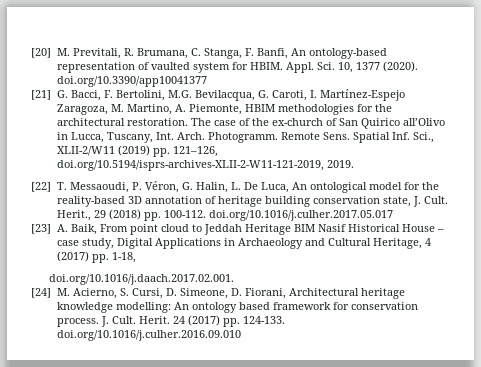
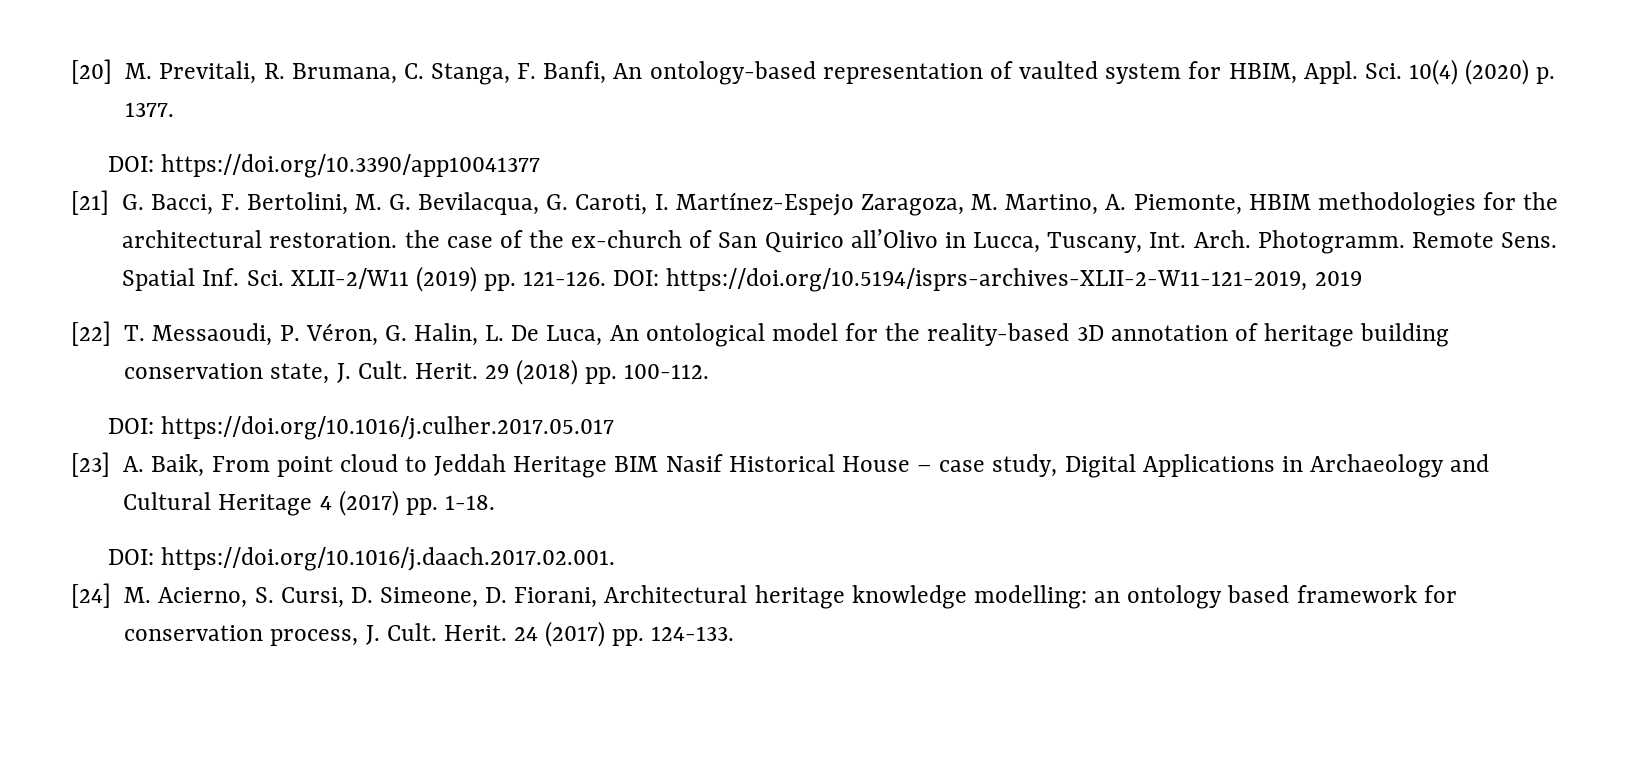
- [20] M. Previtali, R. Brumana, C. Stanga, F. Banfi, An ontology-based representation of vaulted system for HBIM. Appl.
+ [20] M. Previtali, R. Brumana, C. Stanga, F. Banfi, An ontology-based representation of vaulted system for HBIM, Appl.
- Sci. 10, 1377 (2020). doi.org/10.3390/app10041377
+ Sci. 10(4) (2020) p. 1377.
+ DOI: https://doi.org/10.3390/app10041377
- [21] G. Bacci, F. Bertolini, M.G. Bevilacqua, G. Caroti, I. Martínez-Espejo Zaragoza, M. Martino, A. Piemonte, HBIM methodologies for the architectural restoration. The case of the ex-church of San Quirico all’Olivo in Lucca, Tuscany, Int. Arch.
+ [21] G. Bacci, F. Bertolini, M. G. Bevilacqua, G. Caroti, I. Martínez-Espejo Zaragoza, M. Martino, A. Piemonte, HBIM methodologies for the architectural restoration. the case of the ex-church of San Quirico all’Olivo in Lucca, Tuscany, Int. Arch.
- Spatial Inf. Sci., XLII-2/W11 (2019) pp. 121–126, doi.org/10.5194/isprs-archives-XLII-2-W11-121-2019, 2019.
+ Spatial Inf. Sci. XLII-2/W11 (2019) pp. 121-126. DOI: https://doi.org/10.5194/isprs-archives-XLII-2-W11-121-2019, 2019
- Herit., 29 (2018) pp. 100-112. doi.org/10.1016/j.culher.2017.05.017
+ Herit. 29 (2018) pp. 100-112.
+ DOI: https://doi.org/10.1016/j.culher.2017.05.017
- [23] A. Baik, From point cloud to Jeddah Heritage BIM Nasif Historical House – case study, Digital Applications in Archaeology and Cultural Heritage, 4 (2017) pp. 1-18,
- doi.org/10.1016/j.daach.2017.02.001.
+ [23] A. Baik, From point cloud to Jeddah Heritage BIM Nasif Historical House – case study, Digital Applications in Archaeology and Cultural Heritage 4 (2017) pp. 1-18.
+ DOI: https://doi.org/10.1016/j.daach.2017.02.001.
- [24] M. Acierno, S. Cursi, D. Simeone, D. Fiorani, Architectural heritage knowledge modelling: An ontology based framework for conservation process. J. Cult.
+ [24] M. Acierno, S. Cursi, D. Simeone, D. Fiorani, Architectural heritage knowledge modelling: an ontology based framework for conservation process, J. Cult.
- 24 (2017) pp. 124-133. doi.org/10.1016/j.culher.2016.09.010
+ 24 (2017) pp. 124-133.

